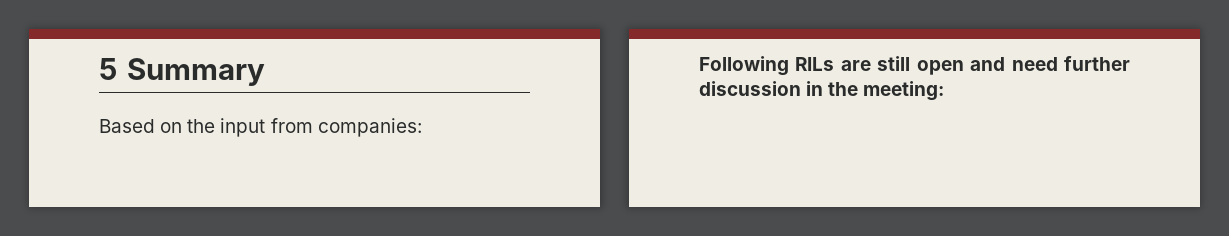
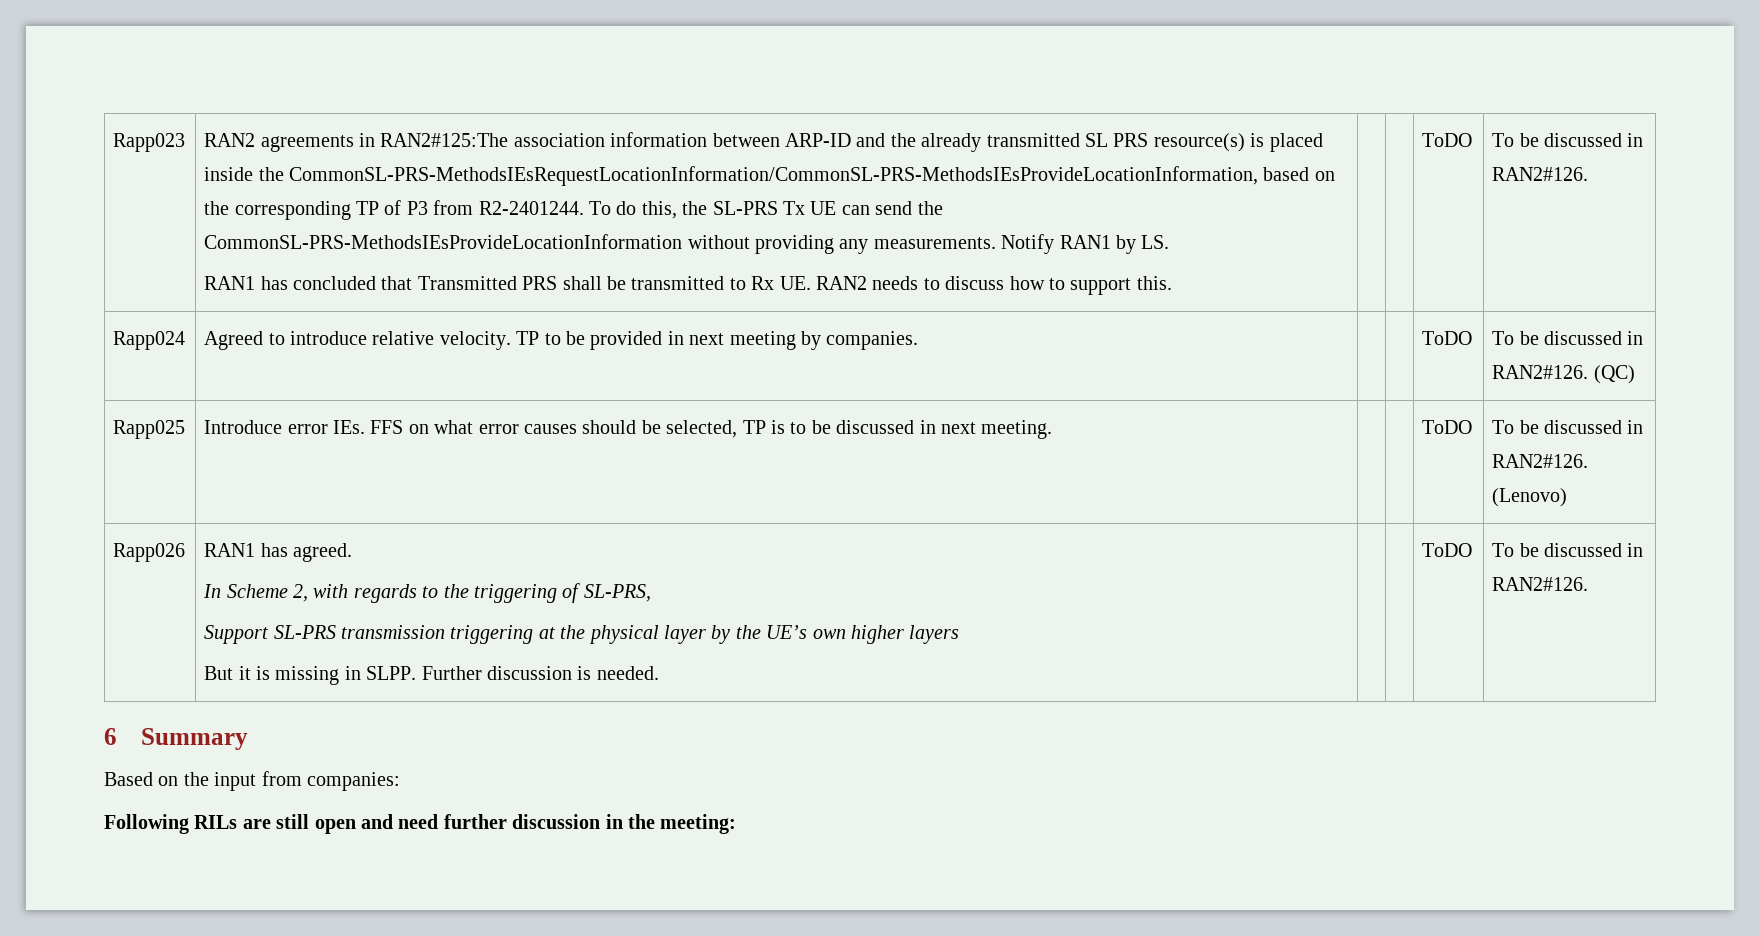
- 5 Summary
+ Rapp023 | RAN2 agreements in RAN2#125:The association information between ARP-ID and the already transmitted SL PRS resource(s) is placed inside the CommonSL-PRS-MethodsIEsRequestLocationInformation/CommonSL-PRS-MethodsIEsProvideLocationInformation, based on the corresponding TP of P3 from R2-2401244. To do this, the SL-PRS Tx UE can send the CommonSL-PRS-MethodsIEsProvideLocationInformation without providing any measurements. Notify RAN1 by LS.
+ RAN1 has concluded that Transmitted PRS shall be transmitted to Rx UE. RAN2 needs to discuss how to support this. | | | ToDO | To be discussed in RAN2#126.
+ Rapp024 | Agreed to introduce relative velocity. TP to be provided in next meeting by companies. | | | ToDO | To be discussed in RAN2#126. (QC)
+ Rapp025 | Introduce error IEs. FFS on what error causes should be selected, TP is to be discussed in next meeting. | | | ToDO | To be discussed in RAN2#126. (Lenovo)
+ Rapp026 | RAN1 has agreed.
+ In Scheme 2, with regards to the triggering of SL-PRS,
+ Support SL-PRS transmission triggering at the physical layer by the UE’s own higher layers
+ But it is missing in SLPP. Further discussion is needed. | | | ToDO | To be discussed in RAN2#126.
+ 6 Summary

